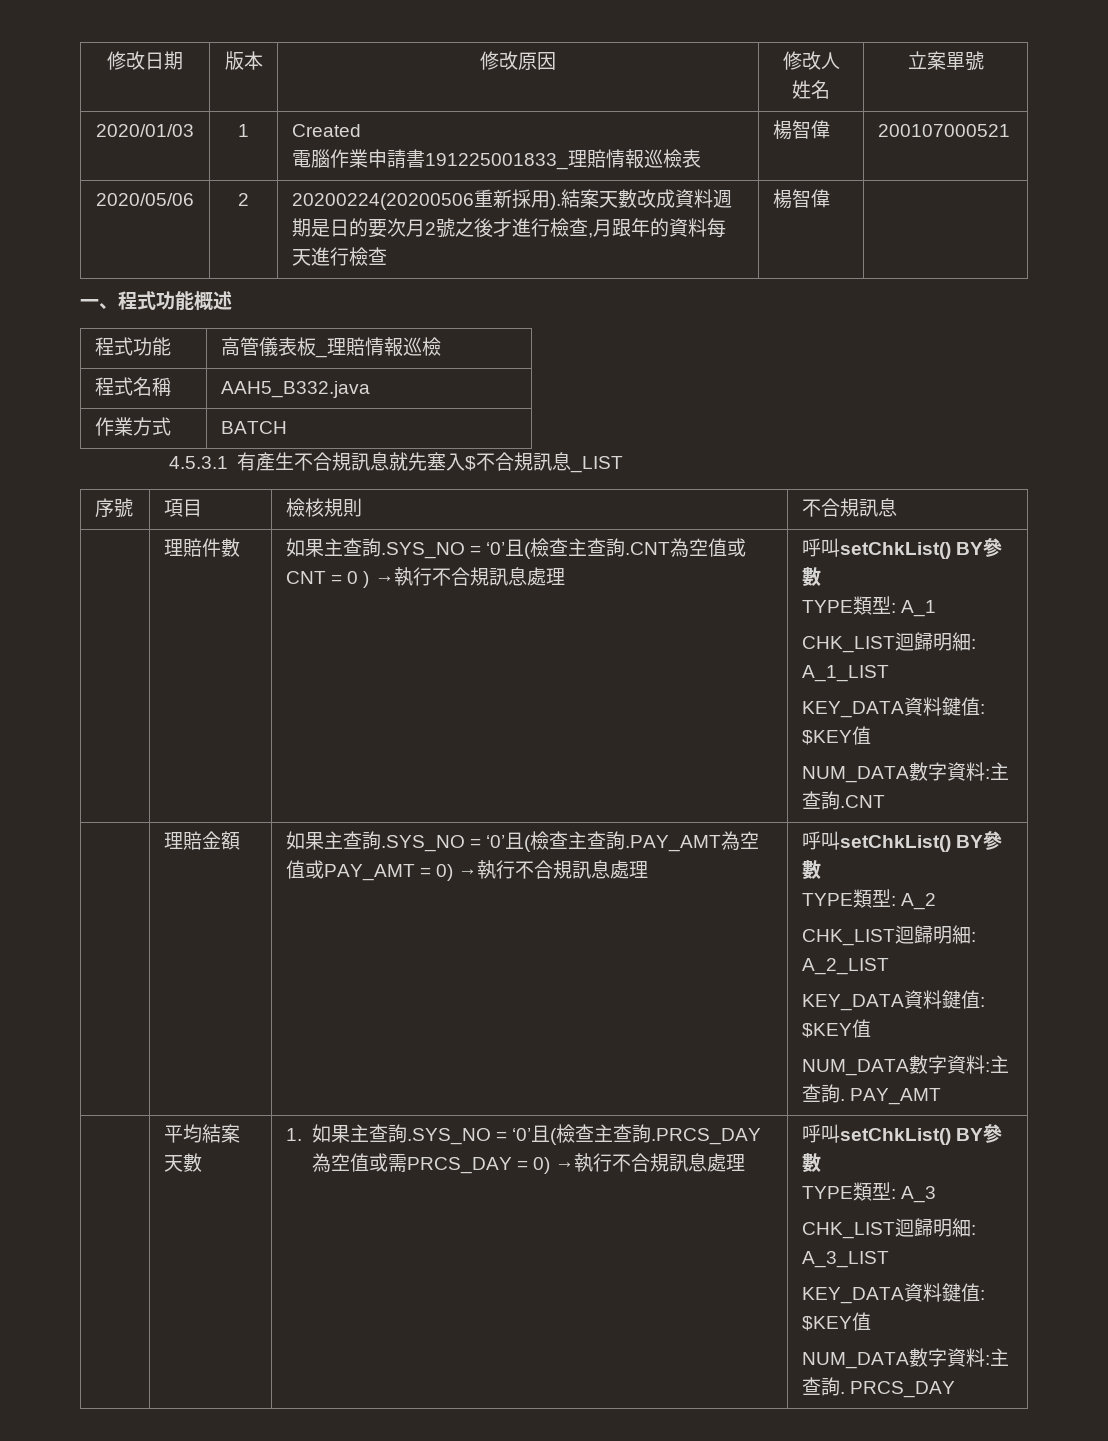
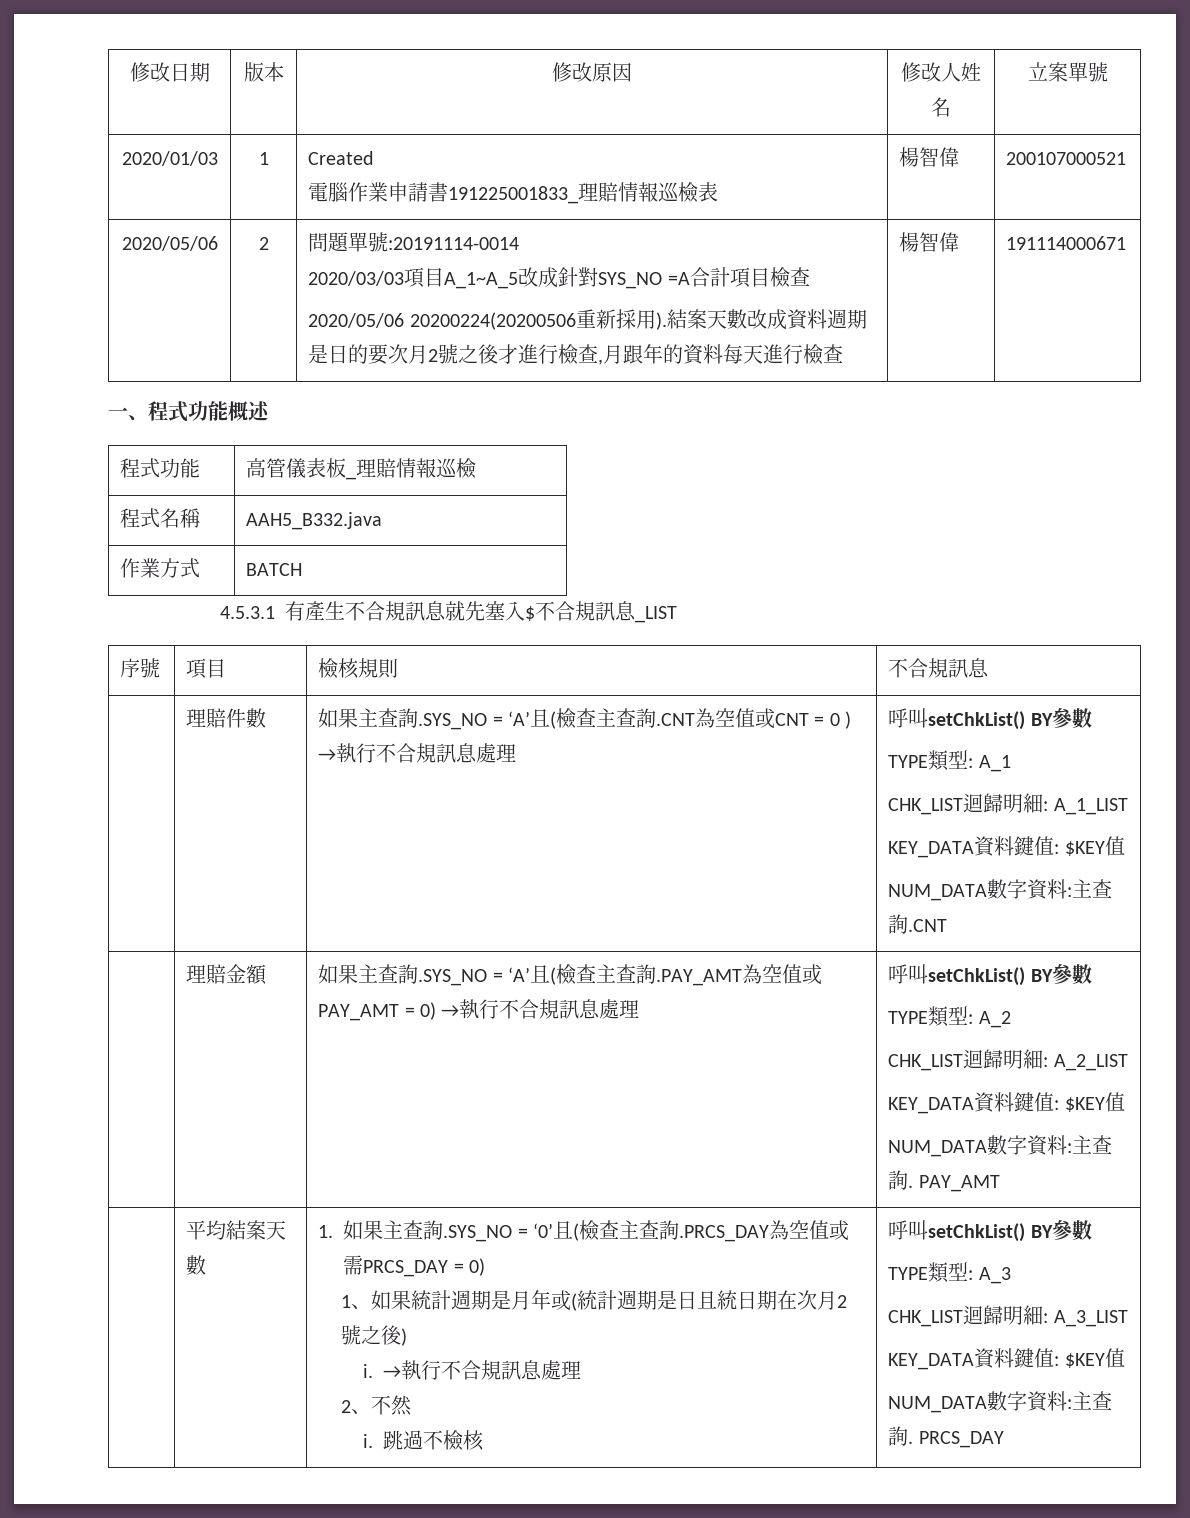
- 20200224(20200506重新採用).
+ 問題單號:20191114-0014
+ 2020/03/03項目A_1~A_5改成針對SYS_NO =A合計項目檢查
+ 2020/05/06 20200224(20200506重新採用).
+ 191114000671
- 如果主查詢.SYS_NO = ‘0’且(檢查主查詢.CNT為空值或CNT = 0 ) →執行不合規訊息處理
+ 如果主查詢.SYS_NO = ‘A’且(檢查主查詢.CNT為空值或CNT = 0 ) →執行不合規訊息處理
- 如果主查詢.SYS_NO = ‘0’且(檢查主查詢.PAY_AMT為空值或PAY_AMT = 0) →執行不合規訊息處理
+ 如果主查詢.SYS_NO = ‘A’且(檢查主查詢.PAY_AMT為空值或PAY_AMT = 0) →執行不合規訊息處理
- 1.如果主查詢.SYS_NO = ‘0’且(檢查主查詢.PRCS_DAY為空值或需PRCS_DAY = 0) →執行不合規訊息處理
+ 1.如果主查詢.SYS_NO = ‘0’且(檢查主查詢.PRCS_DAY為空值或需PRCS_DAY = 0)
+ 1、如果統計週期是月年或(統計週期是日且統日期在次月2號之後)
+ i. →執行不合規訊息處理
+ 2、不然
+ i.跳過不檢核

